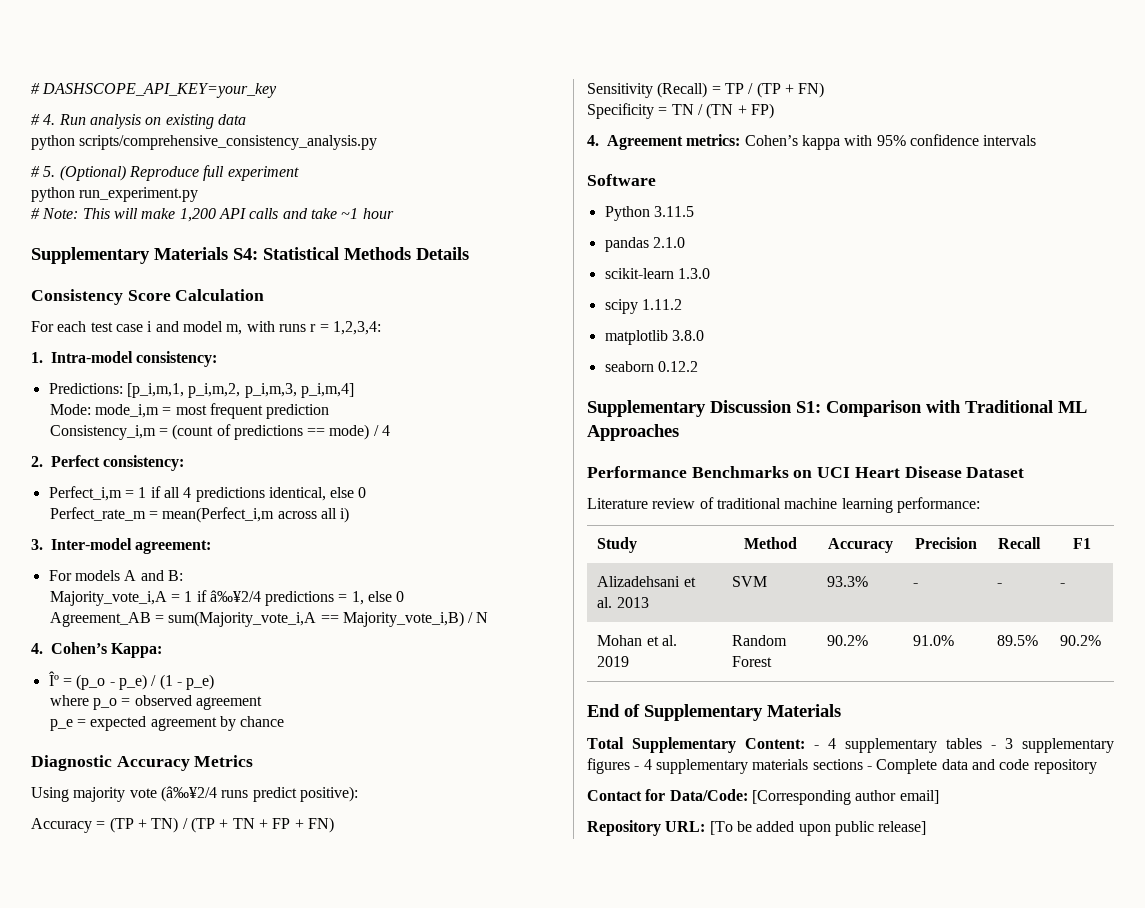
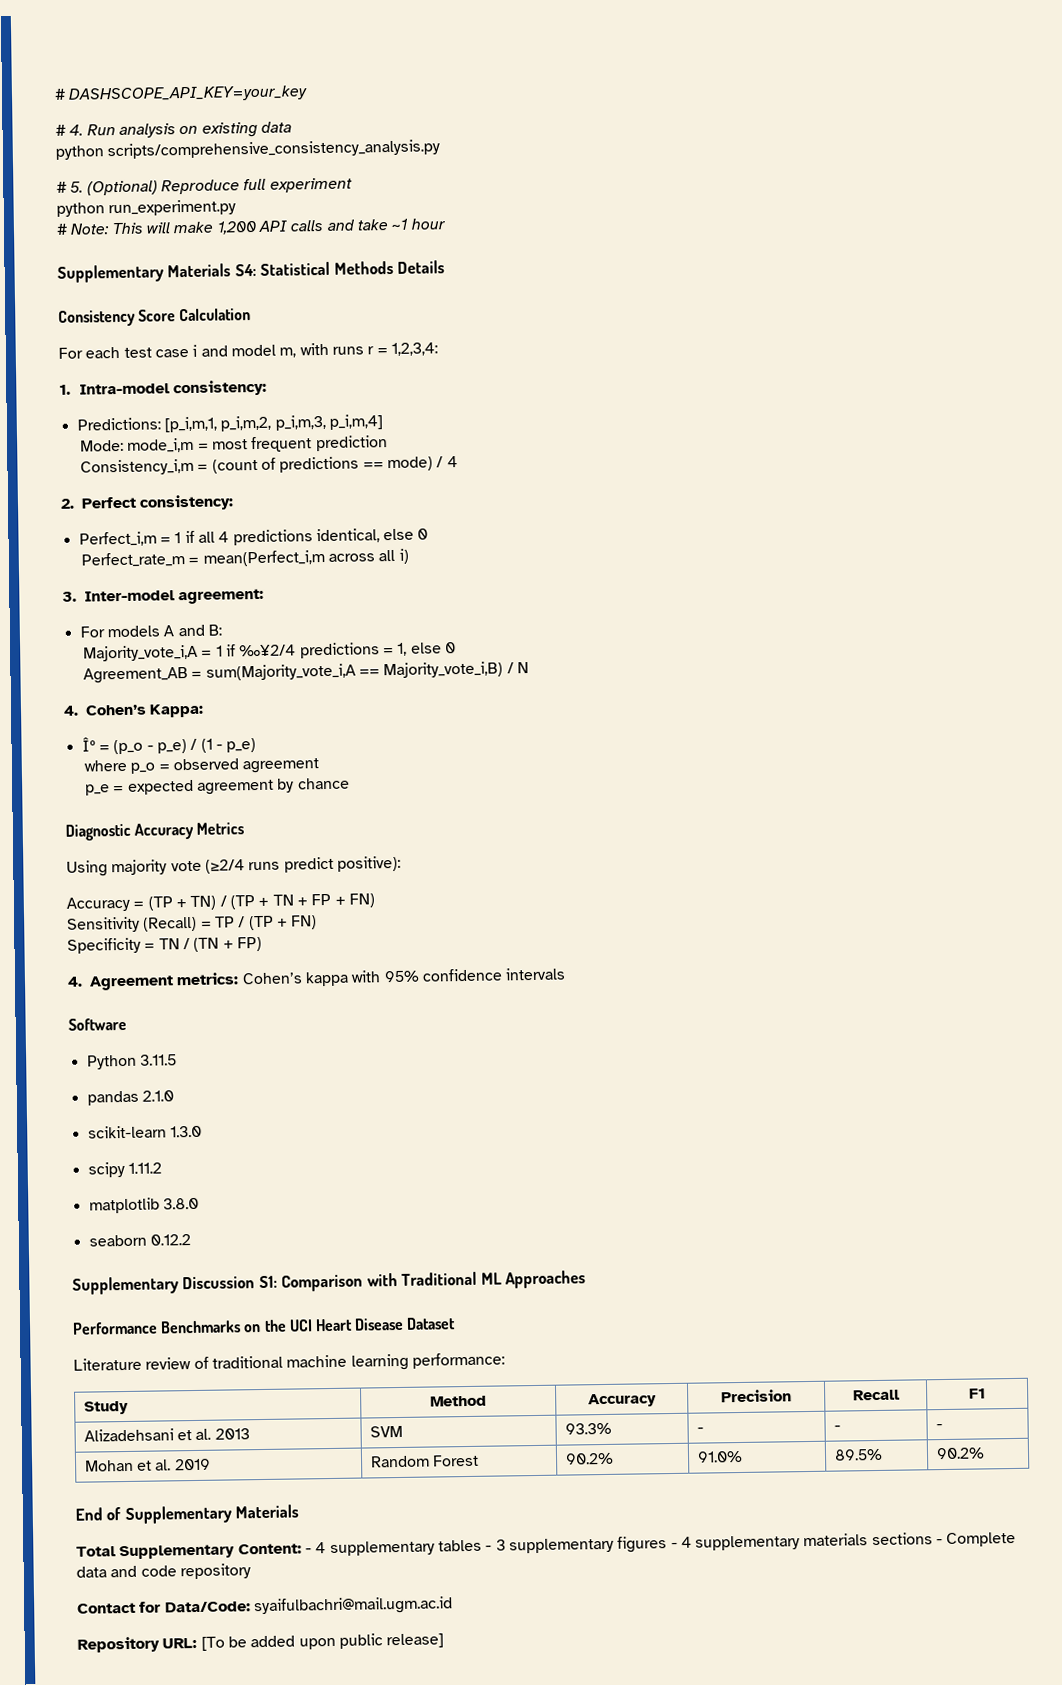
- Majority_vote_i,A = 1 if â‰¥2/4 predictions = 1, else 0
+ Majority_vote_i,A = 1 if ‰¥2/4 predictions = 1, else 0
- Using majority vote (â‰¥2/4 runs predict positive):
+ Using majority vote (≥2/4 runs predict positive):
- Performance Benchmarks on UCI Heart Disease Dataset
+ Performance Benchmarks on the UCI Heart Disease Dataset
- Contact for Data/Code: [Corresponding author email]
+ Contact for Data/Code: syaifulbachri@mail.ugm.ac.id

